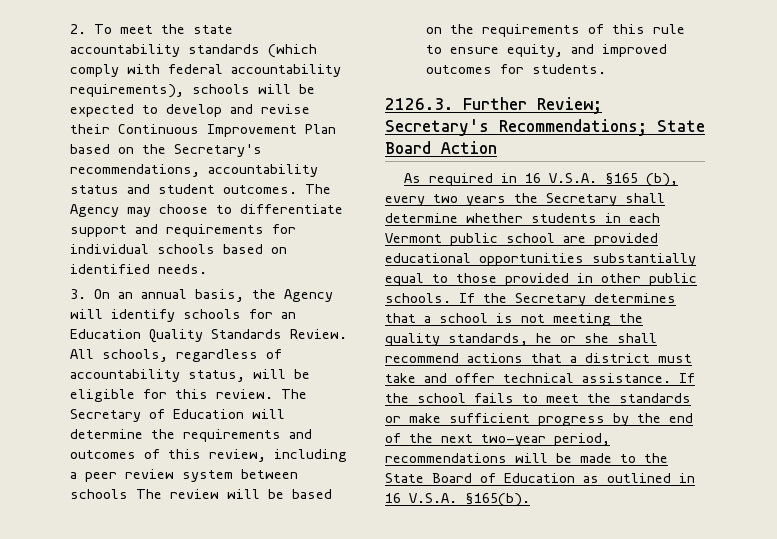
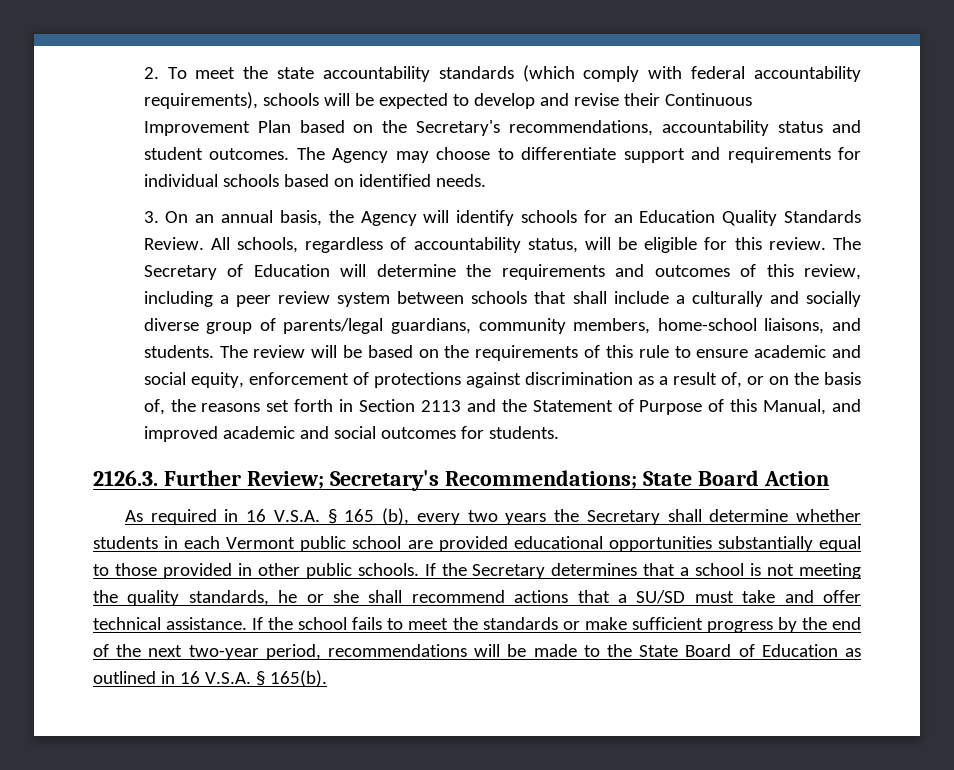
- The Secretary of Education will determine the requirements and outcomes of this review, including a peer review system between schools The review will be based on the requirements of this rule to ensure equity, and improved outcomes for students.
+ The Secretary of Education will determine the requirements and outcomes of this review, including a peer review system between schools that shall include a culturally and socially diverse group of parents/legal guardians, community members, home-school liaisons, and students. The review will be based on the requirements of this rule to ensure academic and social equity, enforcement of protections against discrimination as a result of, or on the basis of, the reasons set forth in Section 2113 and the Statement of Purpose of this Manual, and improved academic and social outcomes for students.
- As required in 16 V.S.A. §165 (b), every two years the Secretary shall determine whether students in each Vermont public school are provided educational opportunities substantially equal to those provided in other public schools.
+ As required in 16 V.S.A. § 165 (b), every two years the Secretary shall determine whether students in each Vermont public school are provided educational opportunities substantially equal to those provided in other public schools.
- If the Secretary determines that a school is not meeting the quality standards, he or she shall recommend actions that a district must take and offer technical assistance.
+ If the Secretary determines that a school is not meeting the quality standards, he or she shall recommend actions that a SU/SD must take and offer technical assistance.
- If the school fails to meet the standards or make sufficient progress by the end of the next two-year period, recommendations will be made to the State Board of Education as outlined in 16 V.S.A. §165(b).
+ If the school fails to meet the standards or make sufficient progress by the end of the next two-year period, recommendations will be made to the State Board of Education as outlined in 16 V.S.A. § 165(b).

